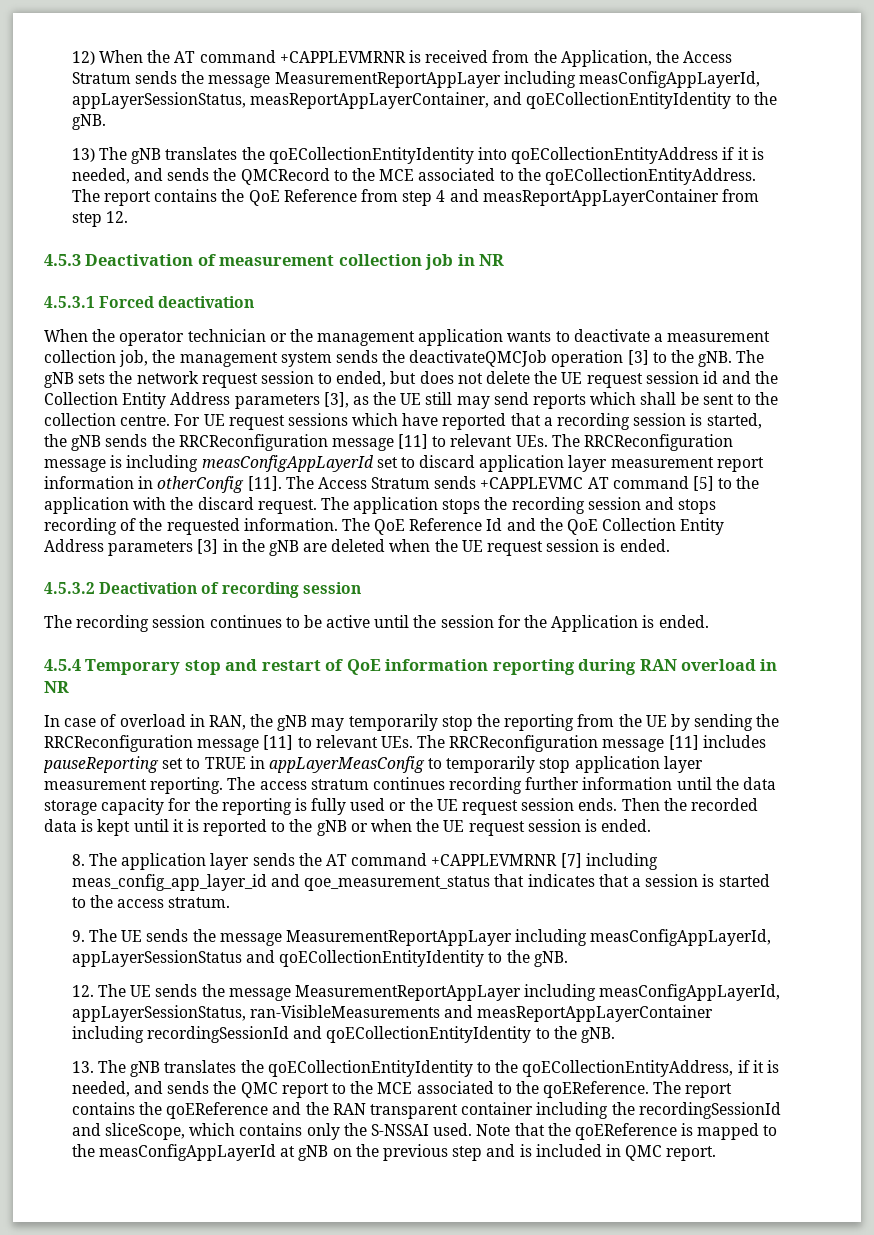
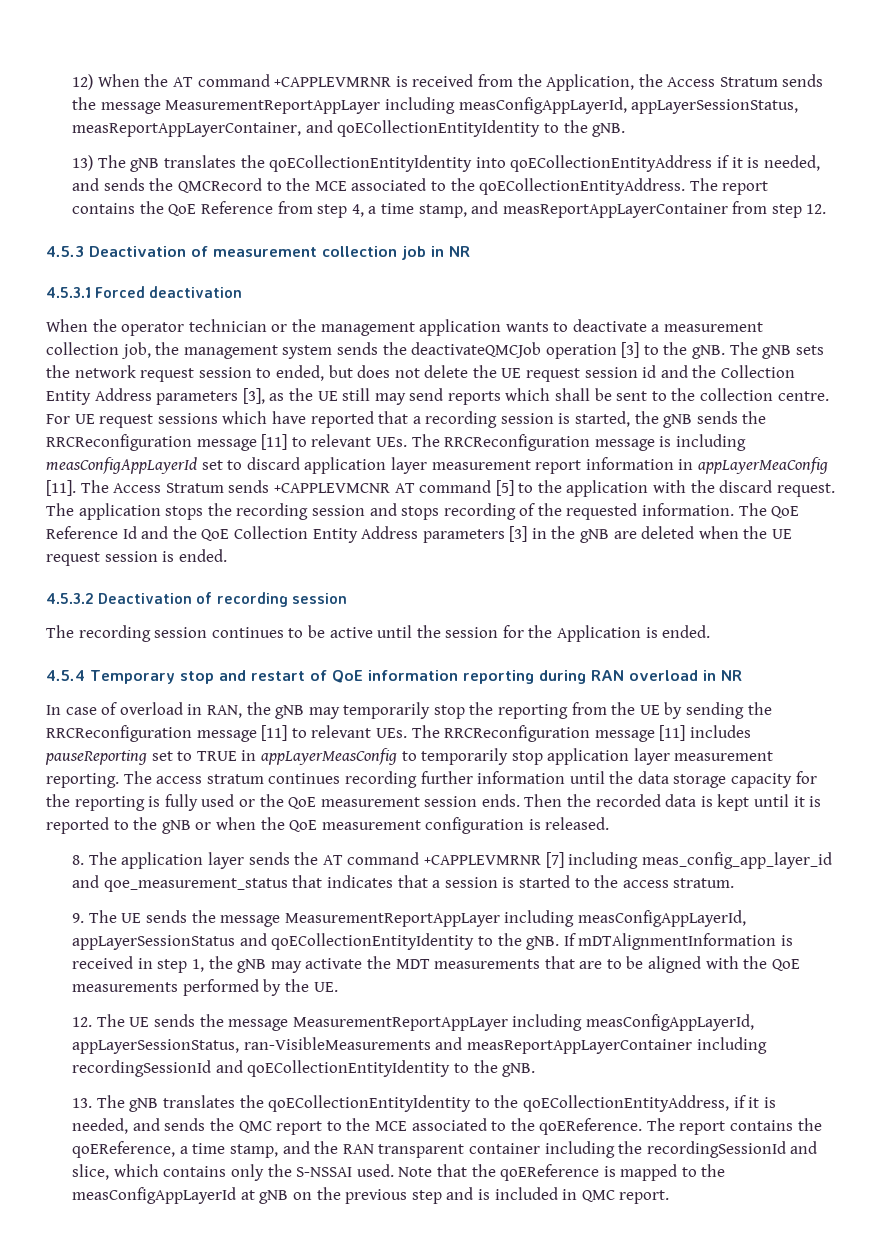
- The report contains the QoE Reference from step 4 and measReportAppLayerContainer from step 12.
+ The report contains the QoE Reference from step 4, a time stamp, and measReportAppLayerContainer from step 12.
- For UE request sessions which have reported that a recording session is started, the gNB sends the RRCReconfiguration message [11] to relevant UEs. The RRCReconfiguration message is including measConfigAppLayerId set to discard application layer measurement report information in otherConfig [11].
+ For UE request sessions which have reported that a recording session is started, the gNB sends the RRCReconfiguration message [11] to relevant UEs. The RRCReconfiguration message is including measConfigAppLayerId set to discard application layer measurement report information in appLayerMeaConfig [11].
- The Access Stratum sends +CAPPLEVMC AT command [5] to the application with the discard request.
+ The Access Stratum sends +CAPPLEVMCNR AT command [5] to the application with the discard request.
- The access stratum continues recording further information until the data storage capacity for the reporting is fully used or the UE request session ends.
+ The access stratum continues recording further information until the data storage capacity for the reporting is fully used or the QoE measurement session ends.
- Then the recorded data is kept until it is reported to the gNB or when the UE request session is ended.
+ Then the recorded data is kept until it is reported to the gNB or when the QoE measurement configuration is released.
+ If mDTAlignmentInformation is received in step 1, the gNB may activate the MDT measurements that are to be aligned with the QoE measurements performed by the UE.
- The report contains the qoEReference and the RAN transparent container including the recordingSessionId and sliceScope, which contains only the S-NSSAI used.
+ The report contains the qoEReference, a time stamp, and the RAN transparent container including the recordingSessionId and slice, which contains only the S-NSSAI used.

